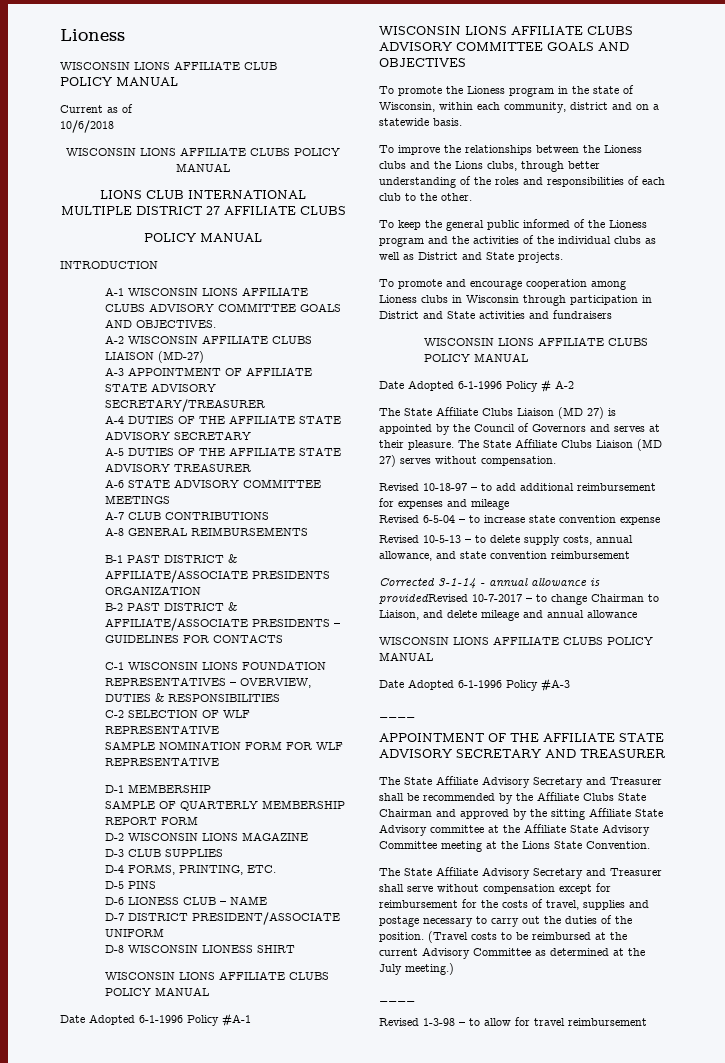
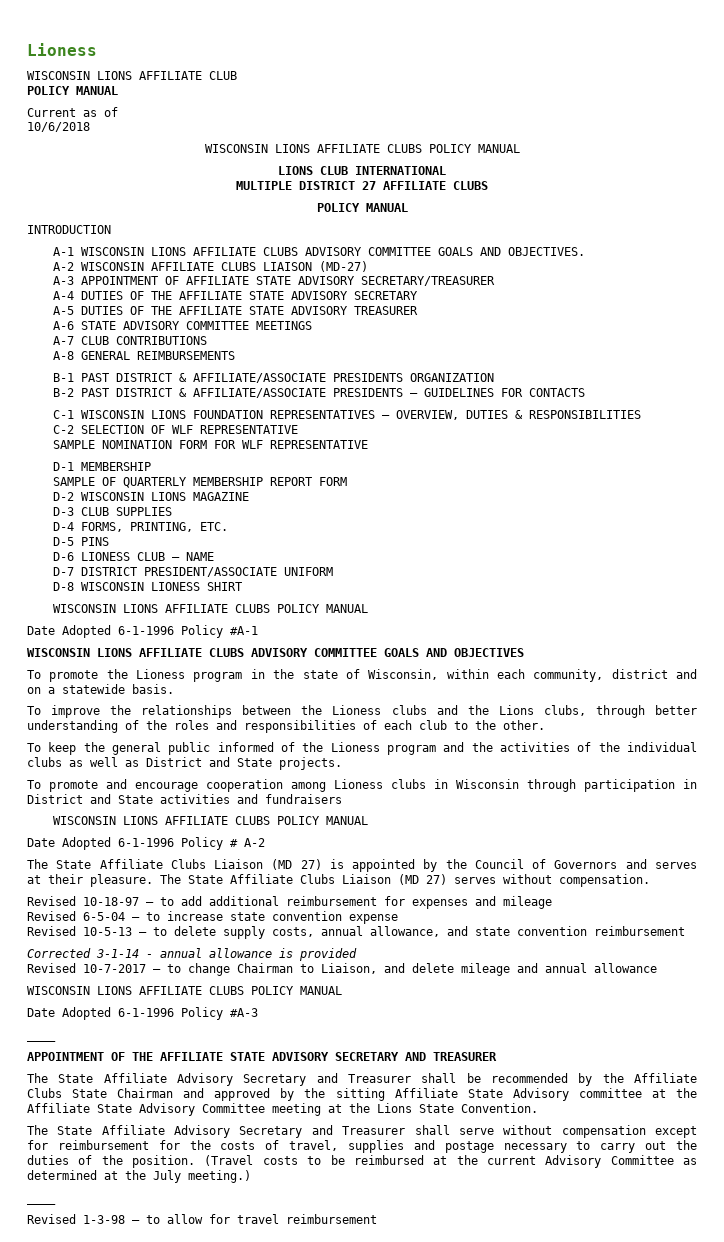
- Corrected 3-1-14 - annual allowance is providedRevised 10-7-2017 – to change Chairman to Liaison, and delete mileage and annual allowance
+ Corrected 3-1-14 - annual allowance is provided
+ Revised 10-7-2017 – to change Chairman to Liaison, and delete mileage and annual allowance

